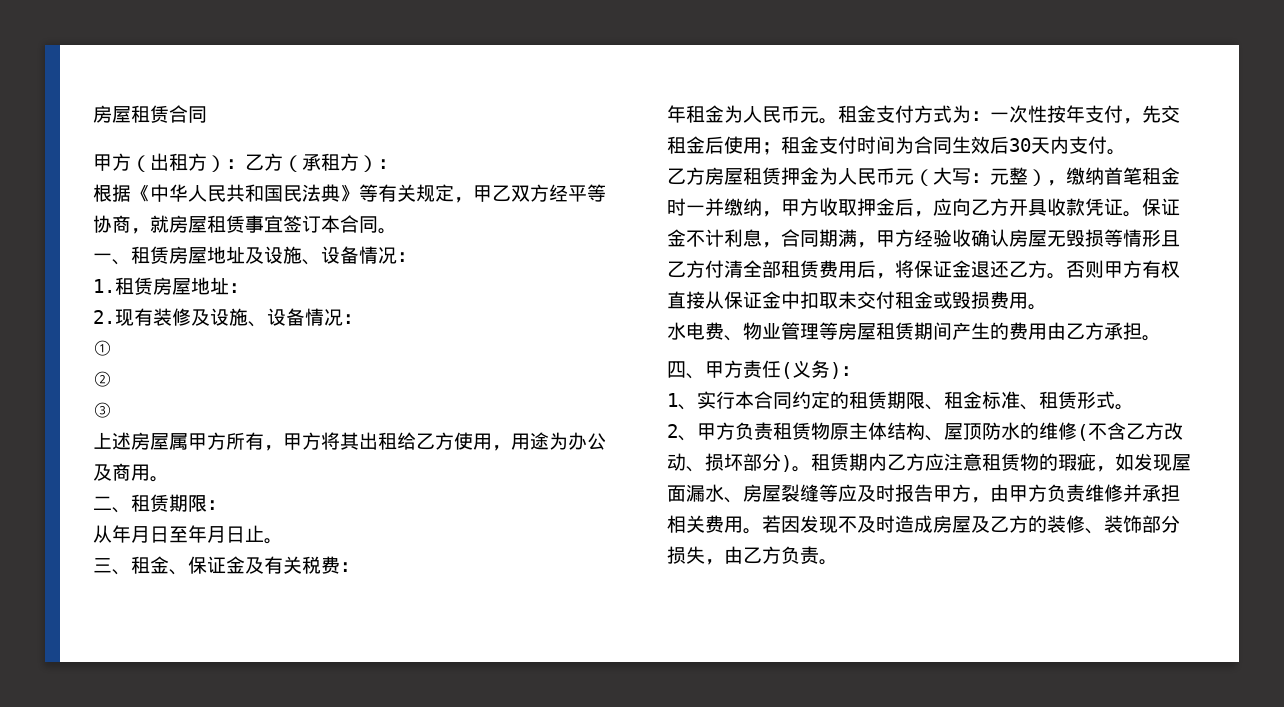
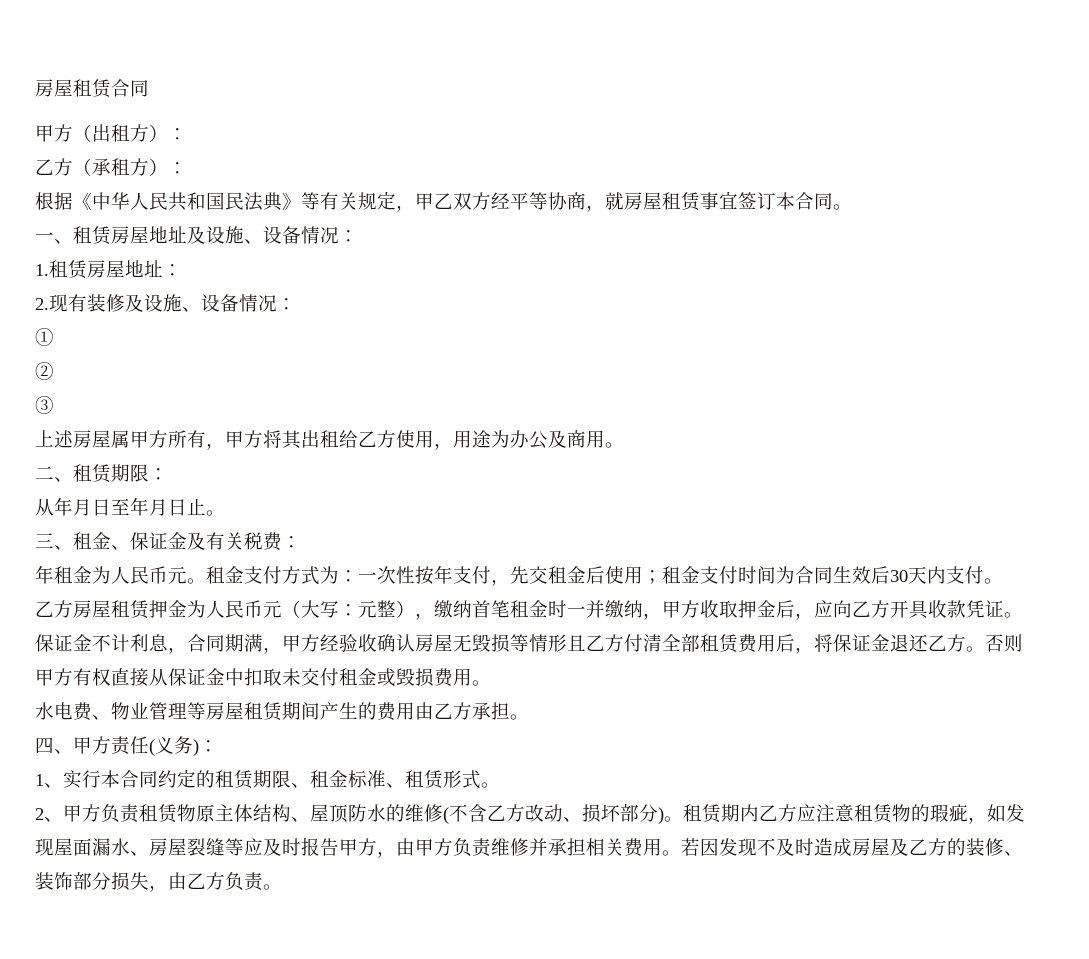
- 甲方（出租方）：乙方（承租方）：
+ 甲方（出租方）：
+ 乙方（承租方）：

